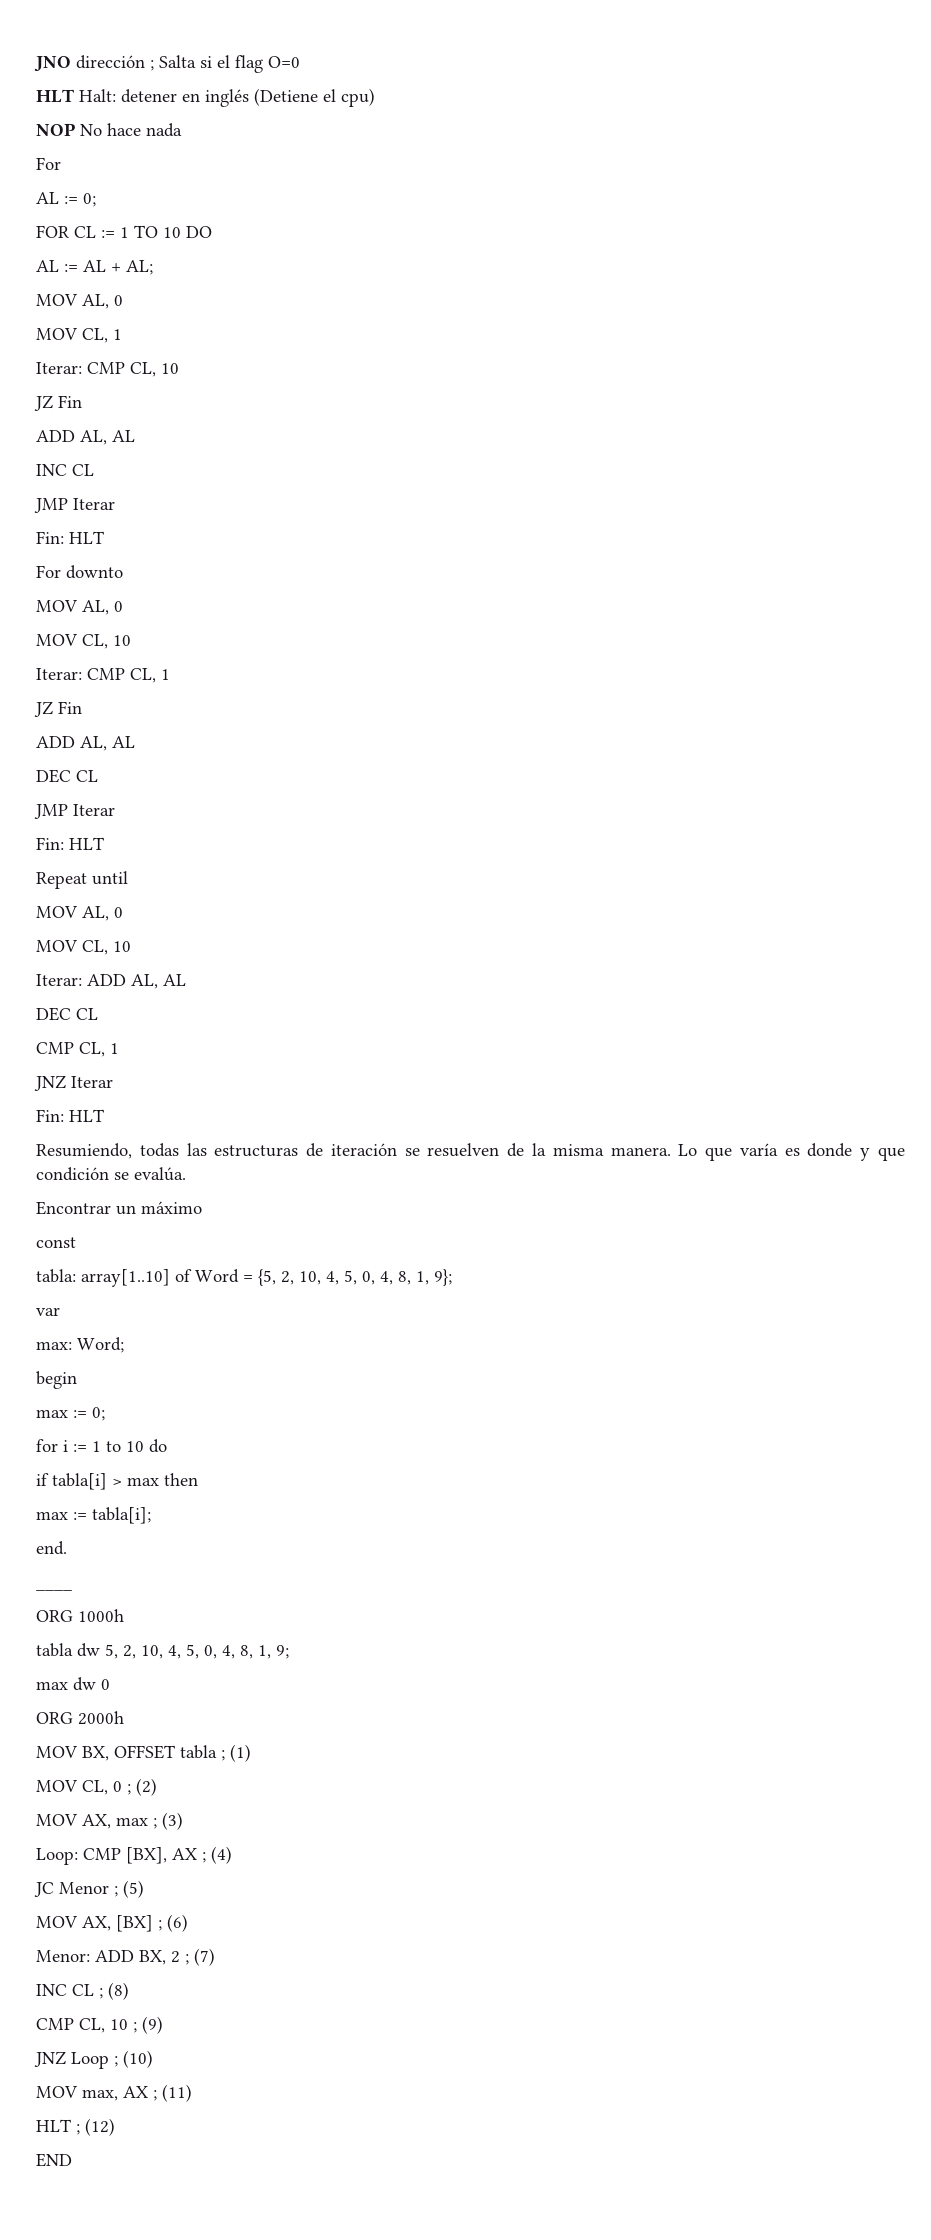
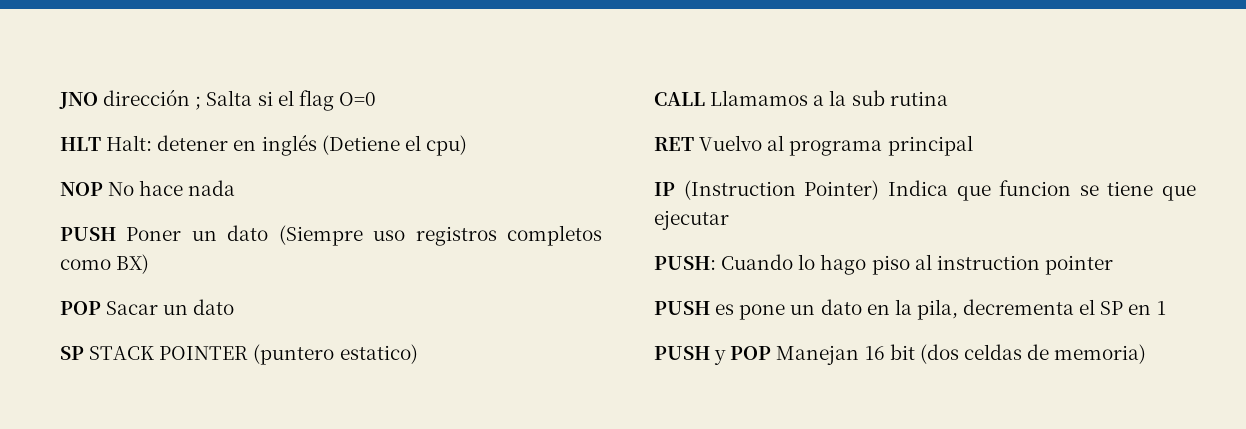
  NOP No hace nada
- For
- AL := 0;
- FOR CL := 1 TO 10 DO
- AL := AL + AL;
- MOV AL, 0
- MOV CL, 1
- Iterar: CMP CL, 10
- JZ Fin
- ADD AL, AL
- INC CL
- JMP Iterar
- Fin: HLT
- For downto
- MOV AL, 0
- MOV CL, 10
- Iterar: CMP CL, 1
- JZ Fin
- ADD AL, AL
- DEC CL
- JMP Iterar
- Fin: HLT
- Repeat until
- MOV AL, 0
- MOV CL, 10
- Iterar: ADD AL, AL
- DEC CL
- CMP CL, 1
- JNZ Iterar
- Fin: HLT
- Resumiendo, todas las estructuras de iteración se resuelven de la misma manera. Lo que varía es donde y que condición se evalúa.
- Encontrar un máximo
- const
- tabla: array[1..10] of Word = {5, 2, 10, 4, 5, 0, 4, 8, 1, 9};
- var
- max: Word;
- begin
- max := 0;
- for i := 1 to 10 do
- if tabla[i] > max then
- max := tabla[i];
- end.
- ____
- ORG 1000h
- tabla dw 5, 2, 10, 4, 5, 0, 4, 8, 1, 9;
- max dw 0
- ORG 2000h
- MOV BX, OFFSET tabla ; (1)
- MOV CL, 0 ; (2)
- MOV AX, max ; (3)
- Loop: CMP [BX], AX ; (4)
- JC Menor ; (5)
- MOV AX, [BX] ; (6)
- Menor: ADD BX, 2 ; (7)
- INC CL ; (8)
- CMP CL, 10 ; (9)
- JNZ Loop ; (10)
- MOV max, AX ; (11)
- HLT ; (12)
- END
+ PUSH Poner un dato (Siempre uso registros completos como BX)
+ POP Sacar un dato
+ SP STACK POINTER (puntero estatico)
+ CALL Llamamos a la sub rutina
+ RET Vuelvo al programa principal
+ IP (Instruction Pointer) Indica que funcion se tiene que ejecutar
+ PUSH: Cuando lo hago piso al instruction pointer
+ PUSH es pone un dato en la pila, decrementa el SP en 1
+ PUSH y POP Manejan 16 bit (dos celdas de memoria)

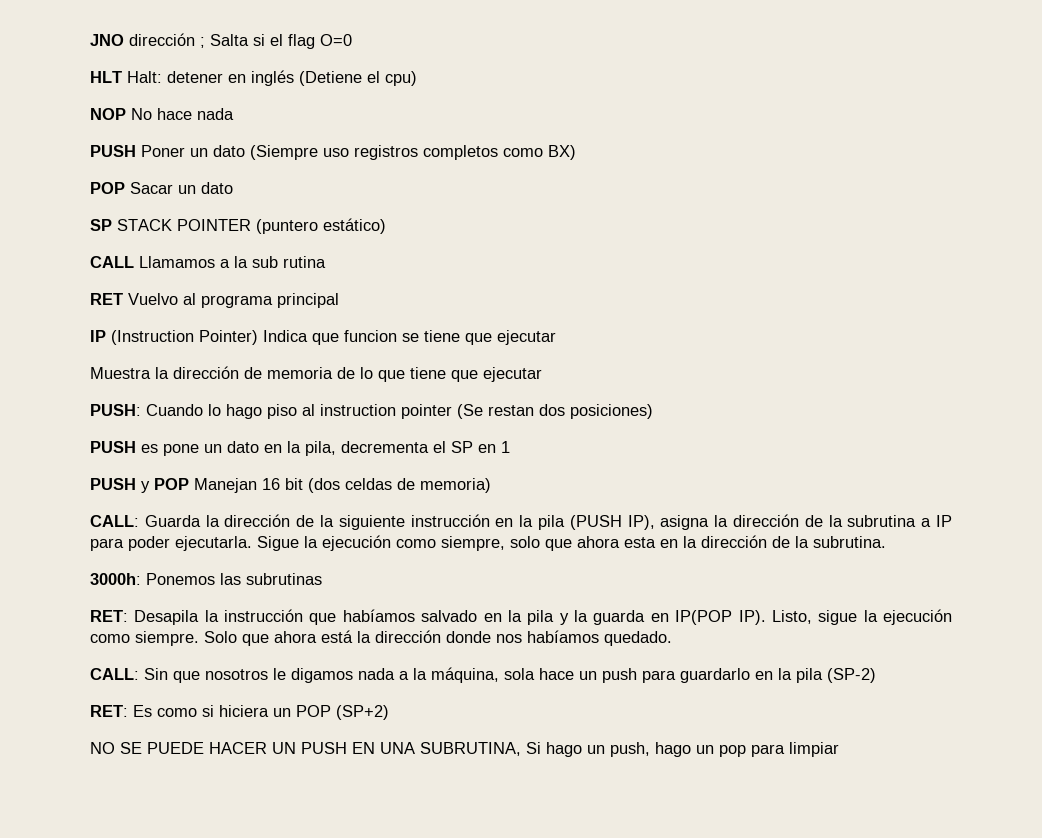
- SP STACK POINTER (puntero estatico)
+ SP STACK POINTER (puntero estático)
+ Muestra la dirección de memoria de lo que tiene que ejecutar
- PUSH: Cuando lo hago piso al instruction pointer
+ PUSH: Cuando lo hago piso al instruction pointer (Se restan dos posiciones)
+ CALL: Guarda la dirección de la siguiente instrucción en la pila (PUSH IP), asigna la dirección de la subrutina a IP para poder ejecutarla. Sigue la ejecución como siempre, solo que ahora esta en la dirección de la subrutina.
+ 3000h: Ponemos las subrutinas
+ RET: Desapila la instrucción que habíamos salvado en la pila y la guarda en IP(POP IP). Listo, sigue la ejecución como siempre. Solo que ahora está la dirección donde nos habíamos quedado.
+ CALL: Sin que nosotros le digamos nada a la máquina, sola hace un push para guardarlo en la pila (SP-2)
+ RET: Es como si hiciera un POP (SP+2)
+ NO SE PUEDE HACER UN PUSH EN UNA SUBRUTINA, Si hago un push, hago un pop para limpiar

